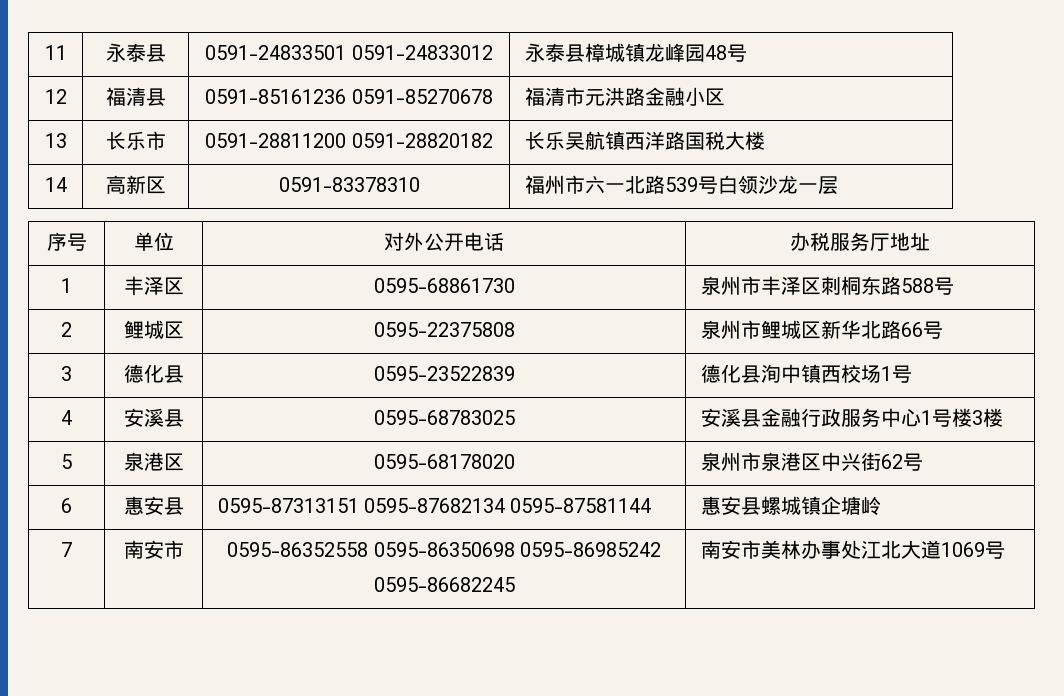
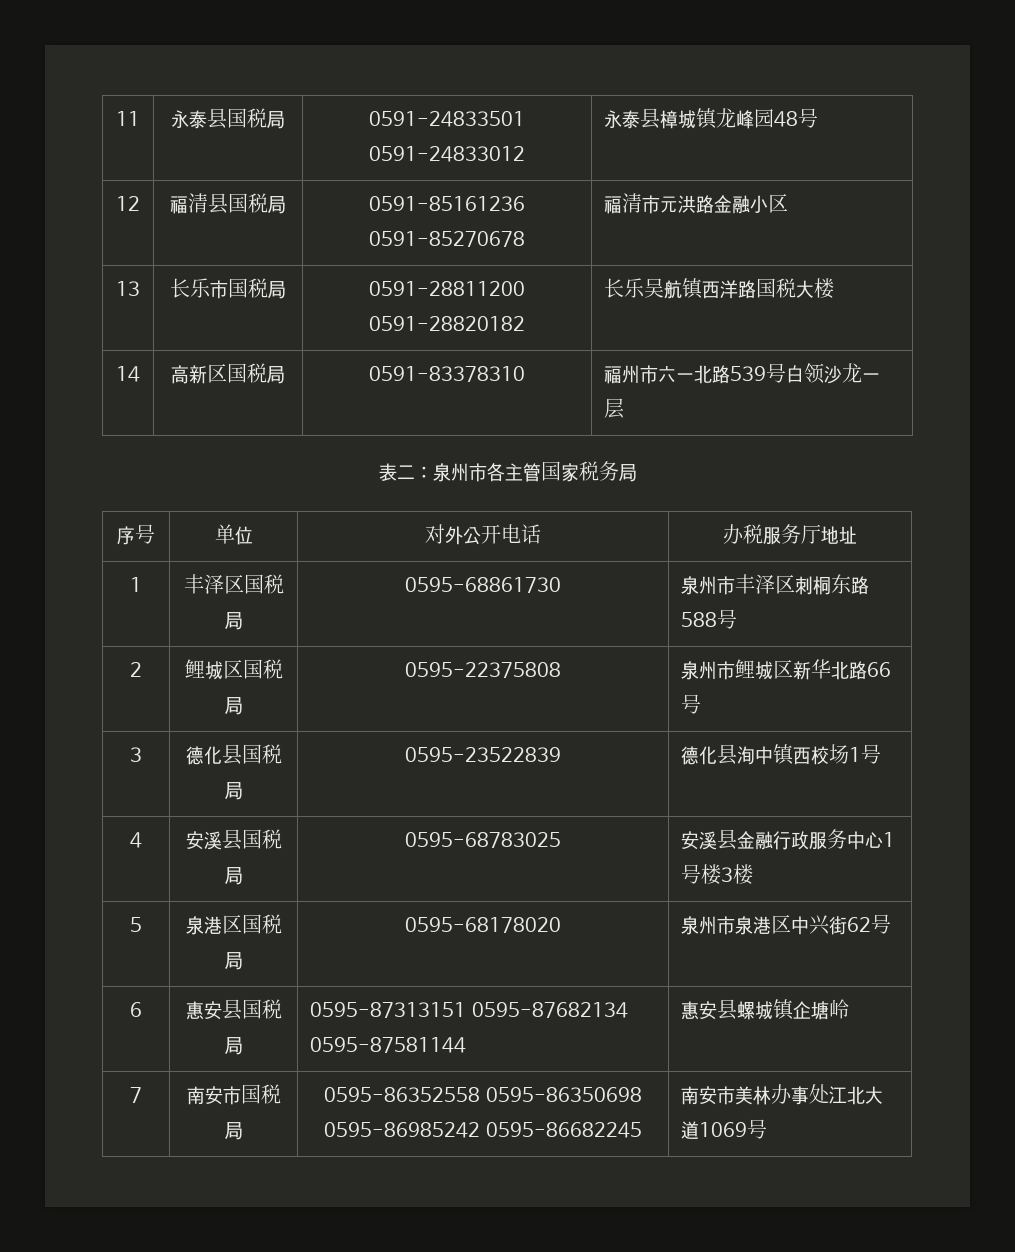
- 11 | 永泰县 | 0591-24833501 0591-24833012 | 永泰县樟城镇龙峰园48号
+ 11 | 永泰县国税局 | 0591-24833501 0591-24833012 | 永泰县樟城镇龙峰园48号
- 12 | 福清县 | 0591-85161236 0591-85270678 | 福清市元洪路金融小区
+ 12 | 福清县国税局 | 0591-85161236 0591-85270678 | 福清市元洪路金融小区
- 13 | 长乐市 | 0591-28811200 0591-28820182 | 长乐吴航镇西洋路国税大楼
+ 13 | 长乐市国税局 | 0591-28811200 0591-28820182 | 长乐吴航镇西洋路国税大楼
- 14 | 高新区 | 0591-83378310 | 福州市六一北路539号白领沙龙一层
+ 14 | 高新区国税局 | 0591-83378310 | 福州市六一北路539号白领沙龙一层
+ 表二：泉州市各主管国家税务局
- 1 | 丰泽区 | 0595-68861730 | 泉州市丰泽区刺桐东路588号
+ 1 | 丰泽区国税局 | 0595-68861730 | 泉州市丰泽区刺桐东路588号
- 2 | 鲤城区 | 0595-22375808 | 泉州市鲤城区新华北路66号
+ 2 | 鲤城区国税局 | 0595-22375808 | 泉州市鲤城区新华北路66号
- 3 | 德化县 | 0595-23522839 | 德化县洵中镇西校场1号
+ 3 | 德化县国税局 | 0595-23522839 | 德化县洵中镇西校场1号
- 4 | 安溪县 | 0595-68783025 | 安溪县金融行政服务中心1号楼3楼
+ 4 | 安溪县国税局 | 0595-68783025 | 安溪县金融行政服务中心1号楼3楼
- 5 | 泉港区 | 0595-68178020 | 泉州市泉港区中兴街62号
+ 5 | 泉港区国税局 | 0595-68178020 | 泉州市泉港区中兴街62号
- 6 | 惠安县 | 0595-87313151 0595-87682134 0595-87581144 | 惠安县螺城镇企塘岭
+ 6 | 惠安县国税局 | 0595-87313151 0595-87682134 0595-87581144 | 惠安县螺城镇企塘岭
- 7 | 南安市 | 0595-86352558 0595-86350698 0595-86985242 0595-86682245 | 南安市美林办事处江北大道1069号
+ 7 | 南安市国税局 | 0595-86352558 0595-86350698 0595-86985242 0595-86682245 | 南安市美林办事处江北大道1069号

